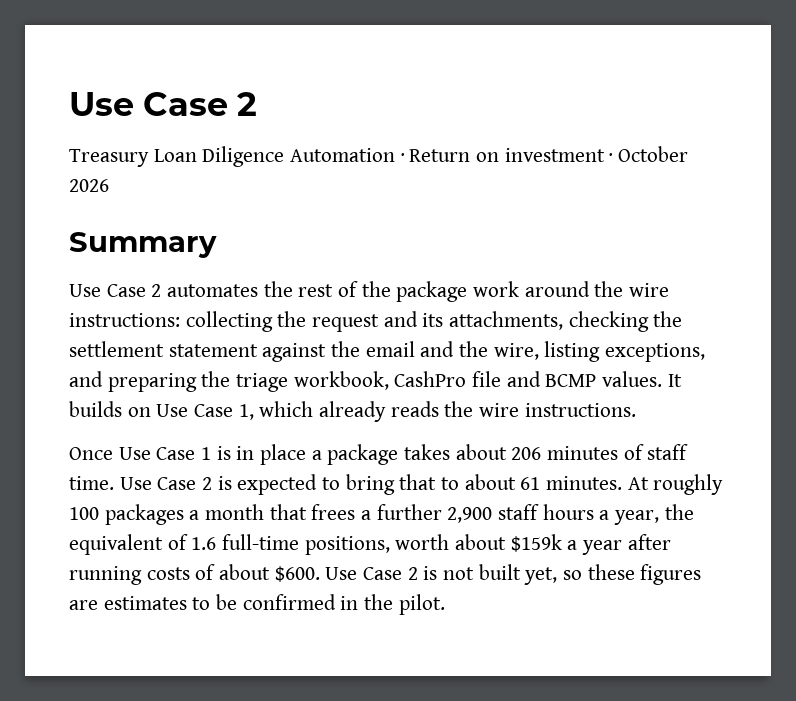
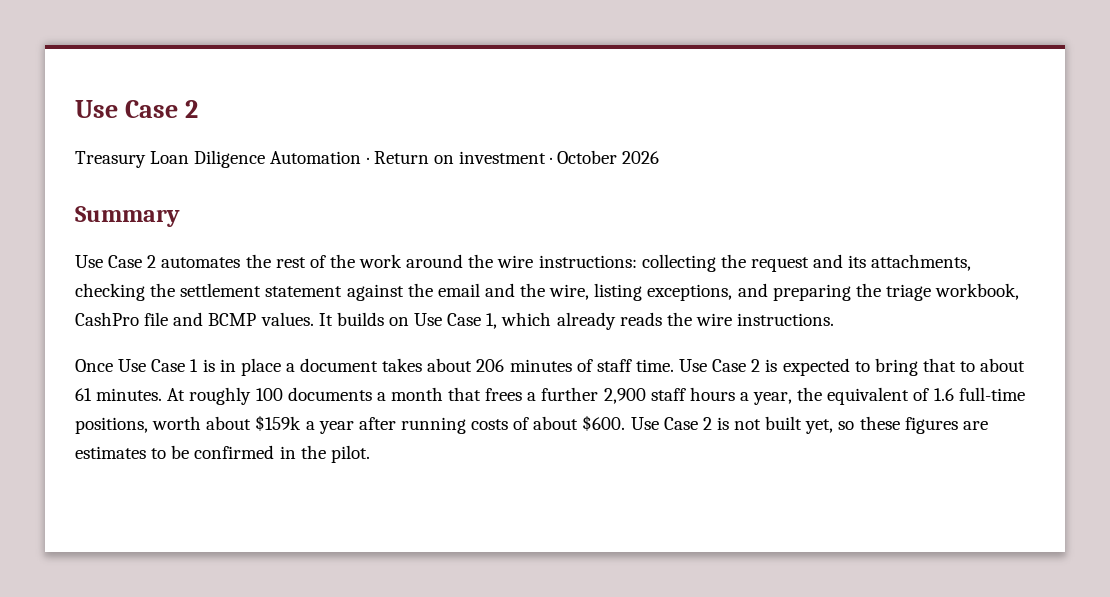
- Use Case 2 automates the rest of the package work around the wire instructions: collecting the request and its attachments, checking the settlement statement against the email and the wire, listing exceptions, and preparing the triage workbook, CashPro file and BCMP values.
+ Use Case 2 automates the rest of the work around the wire instructions: collecting the request and its attachments, checking the settlement statement against the email and the wire, listing exceptions, and preparing the triage workbook, CashPro file and BCMP values.
- Once Use Case 1 is in place a package takes about 206 minutes of staff time.
+ Once Use Case 1 is in place a document takes about 206 minutes of staff time.
- At roughly 100 packages a month that frees a further 2,900 staff hours a year, the equivalent of 1.6 full-time positions, worth about $159k a year after running costs of about $600.
+ At roughly 100 documents a month that frees a further 2,900 staff hours a year, the equivalent of 1.6 full-time positions, worth about $159k a year after running costs of about $600.

